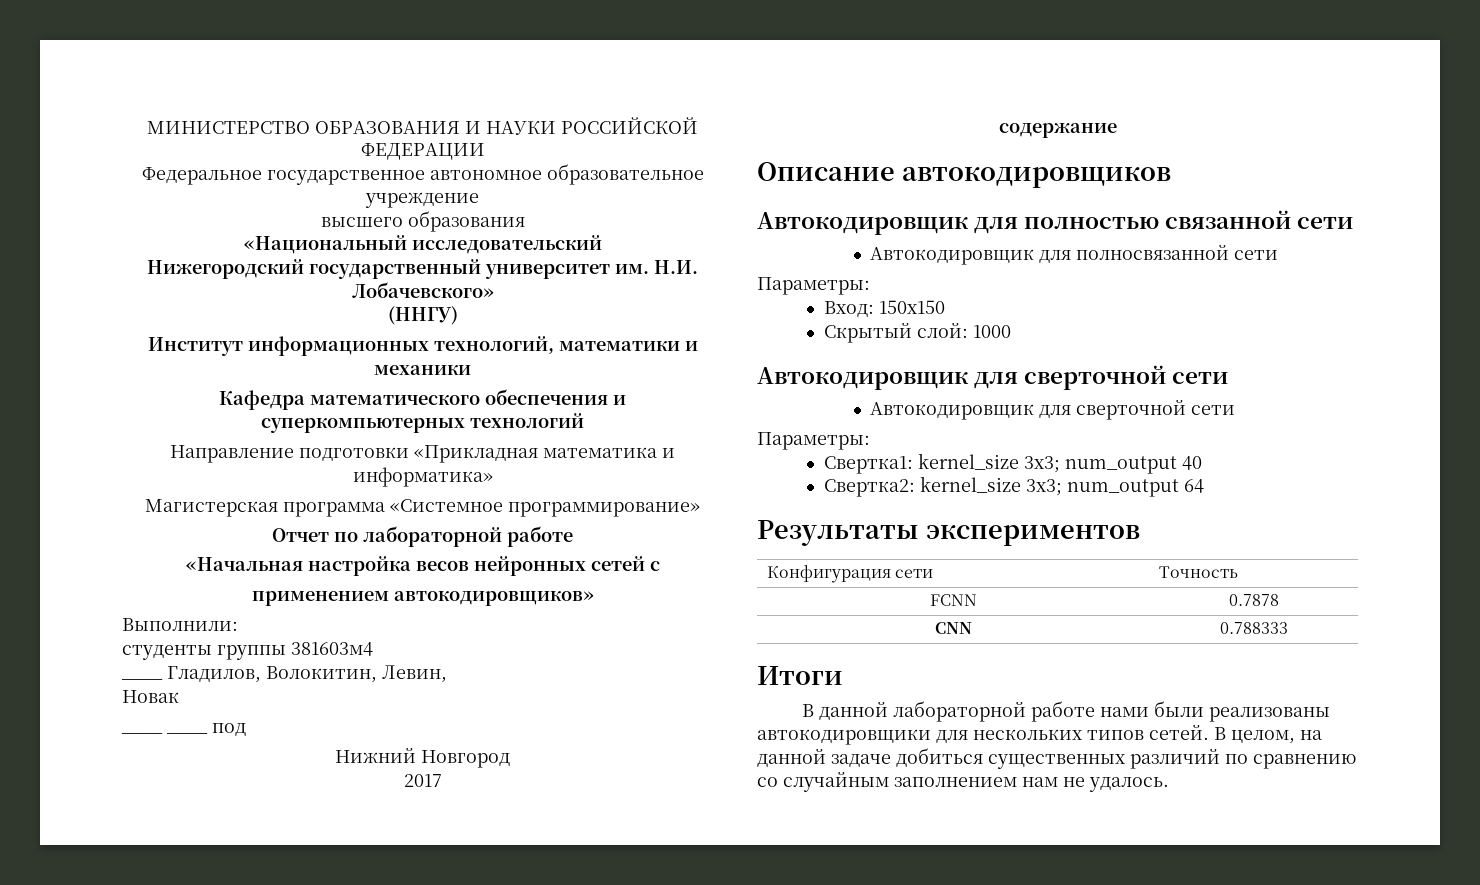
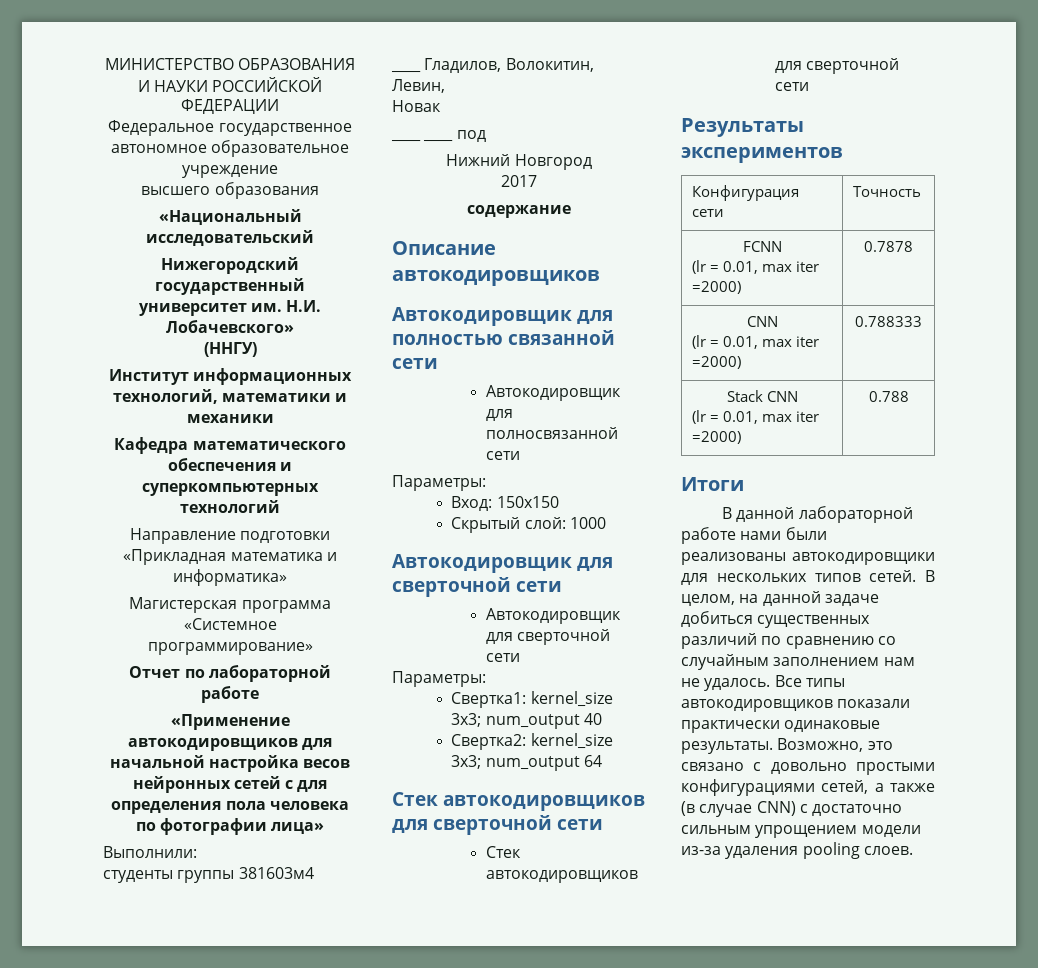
- «Начальная настройка весов нейронных сетей с
- применением автокодировщиков»
+ «Применение автокодировщиков для начальной настройка весов нейронных сетей с для определения пола человека по фотографии лица»
  Свертка2: kernel_size 3x3; num_output 64
+ Стек автокодировщиков для сверточной сети
+ Стек автокодировщиков для сверточной сети
- FCNN | 0.7878
- CNN | 0.788333
+ FCNN
+ (lr = 0.01, max iter =2000) | 0.7878
+ CNN
+ (lr = 0.01, max iter =2000) | 0.788333
+ Stack CNN
+ (lr = 0.01, max iter =2000) | 0.788
+ Все типы автокодировщиков показали практически одинаковые результаты. Возможно, это связано с довольно простыми конфигурациями сетей, а также (в случае CNN) с достаточно сильным упрощением модели из-за удаления pooling слоев.

